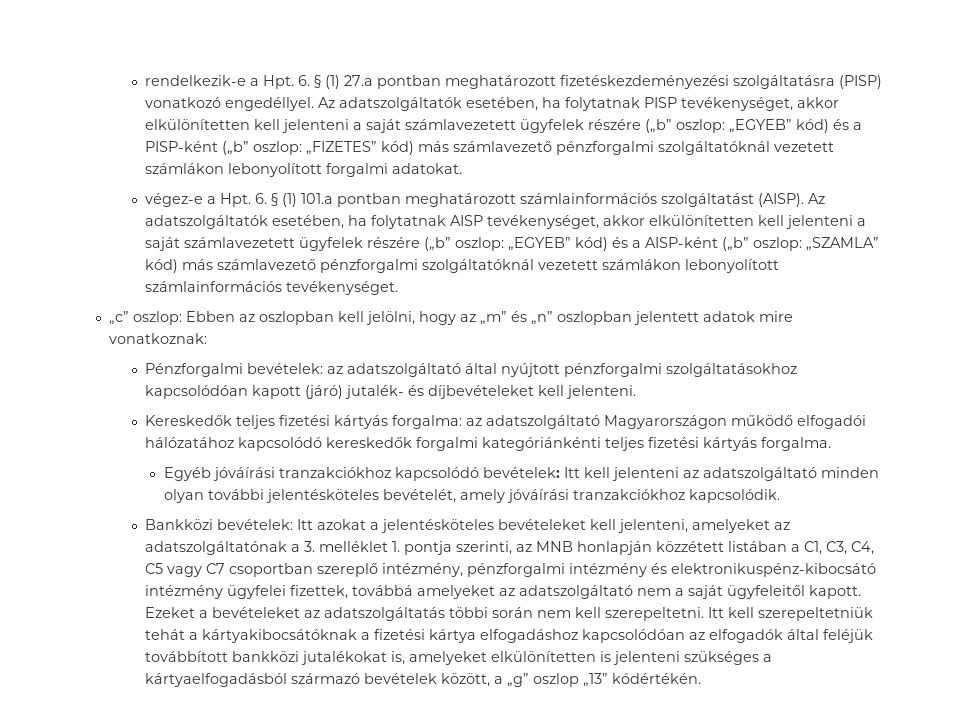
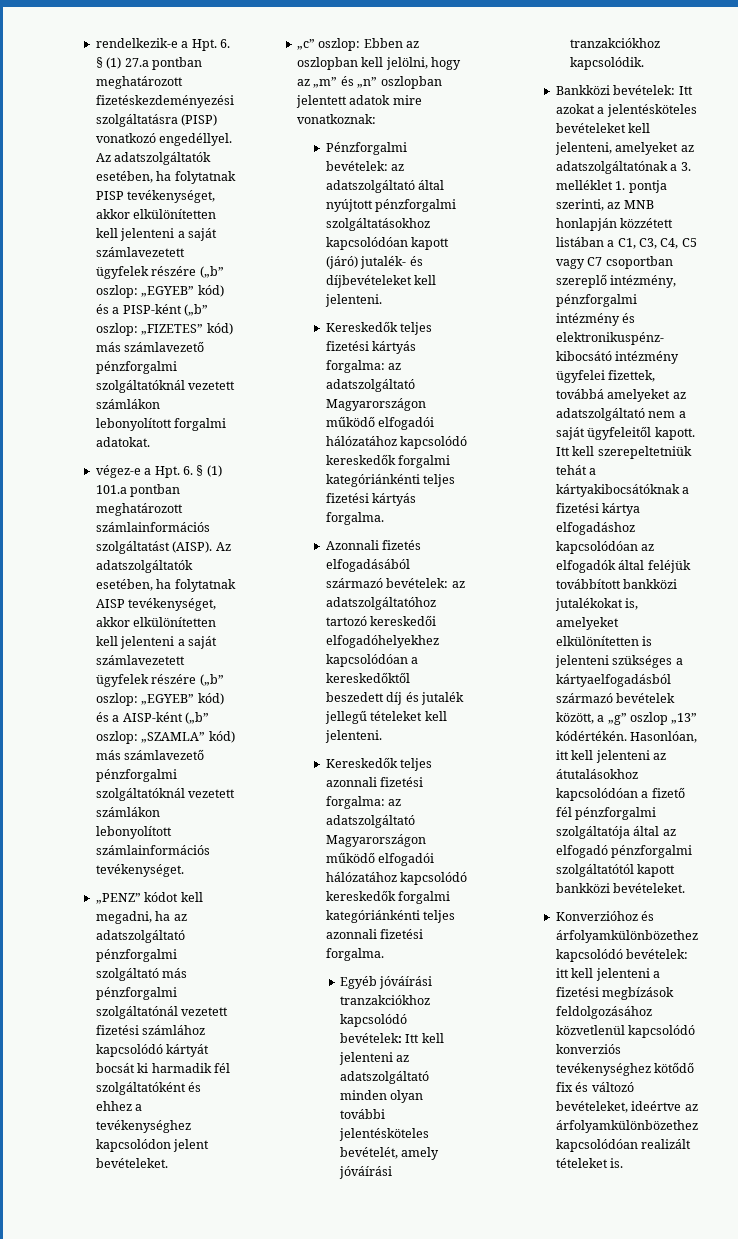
+ „PENZ” kódot kell megadni, ha az adatszolgáltató pénzforgalmi szolgáltató más pénzforgalmi szolgáltatónál vezetett fizetési számlához kapcsolódó kártyát bocsát ki harmadik fél szolgáltatóként és ehhez a tevékenységhez kapcsolódon jelent bevételeket.
+ Azonnali fizetés elfogadásából származó bevételek: az adatszolgáltatóhoz tartozó kereskedői elfogadóhelyekhez kapcsolódóan a kereskedőktől beszedett díj és jutalék jellegű tételeket kell jelenteni.
+ Kereskedők teljes azonnali fizetési forgalma: az adatszolgáltató Magyarországon működő elfogadói hálózatához kapcsolódó kereskedők forgalmi kategóriánkénti teljes azonnali fizetési forgalma.
- Ezeket a bevételeket az adatszolgáltatás többi során nem kell szerepeltetni.
+ Hasonlóan, itt kell jelenteni az átutalásokhoz kapcsolódóan a fizető fél pénzforgalmi szolgáltatója által az elfogadó pénzforgalmi szolgáltatótól kapott bankközi bevételeket.
+ Konverzióhoz és árfolyamkülönbözethez kapcsolódó bevételek: itt kell jelenteni a fizetési megbízások feldolgozásához közvetlenül kapcsolódó konverziós tevékenységhez kötődő fix és változó bevételeket, ideértve az árfolyamkülönbözethez kapcsolódóan realizált tételeket is.

